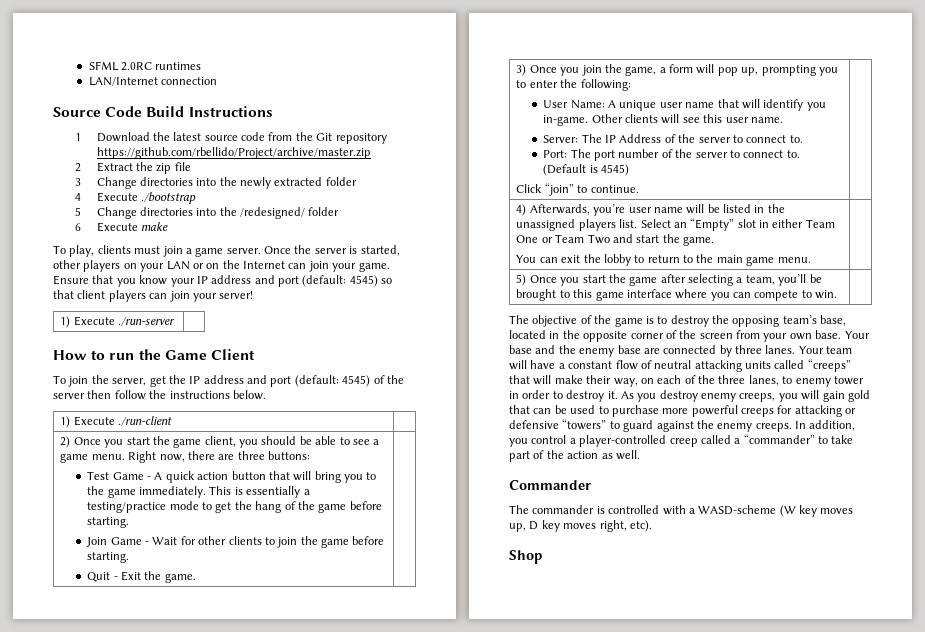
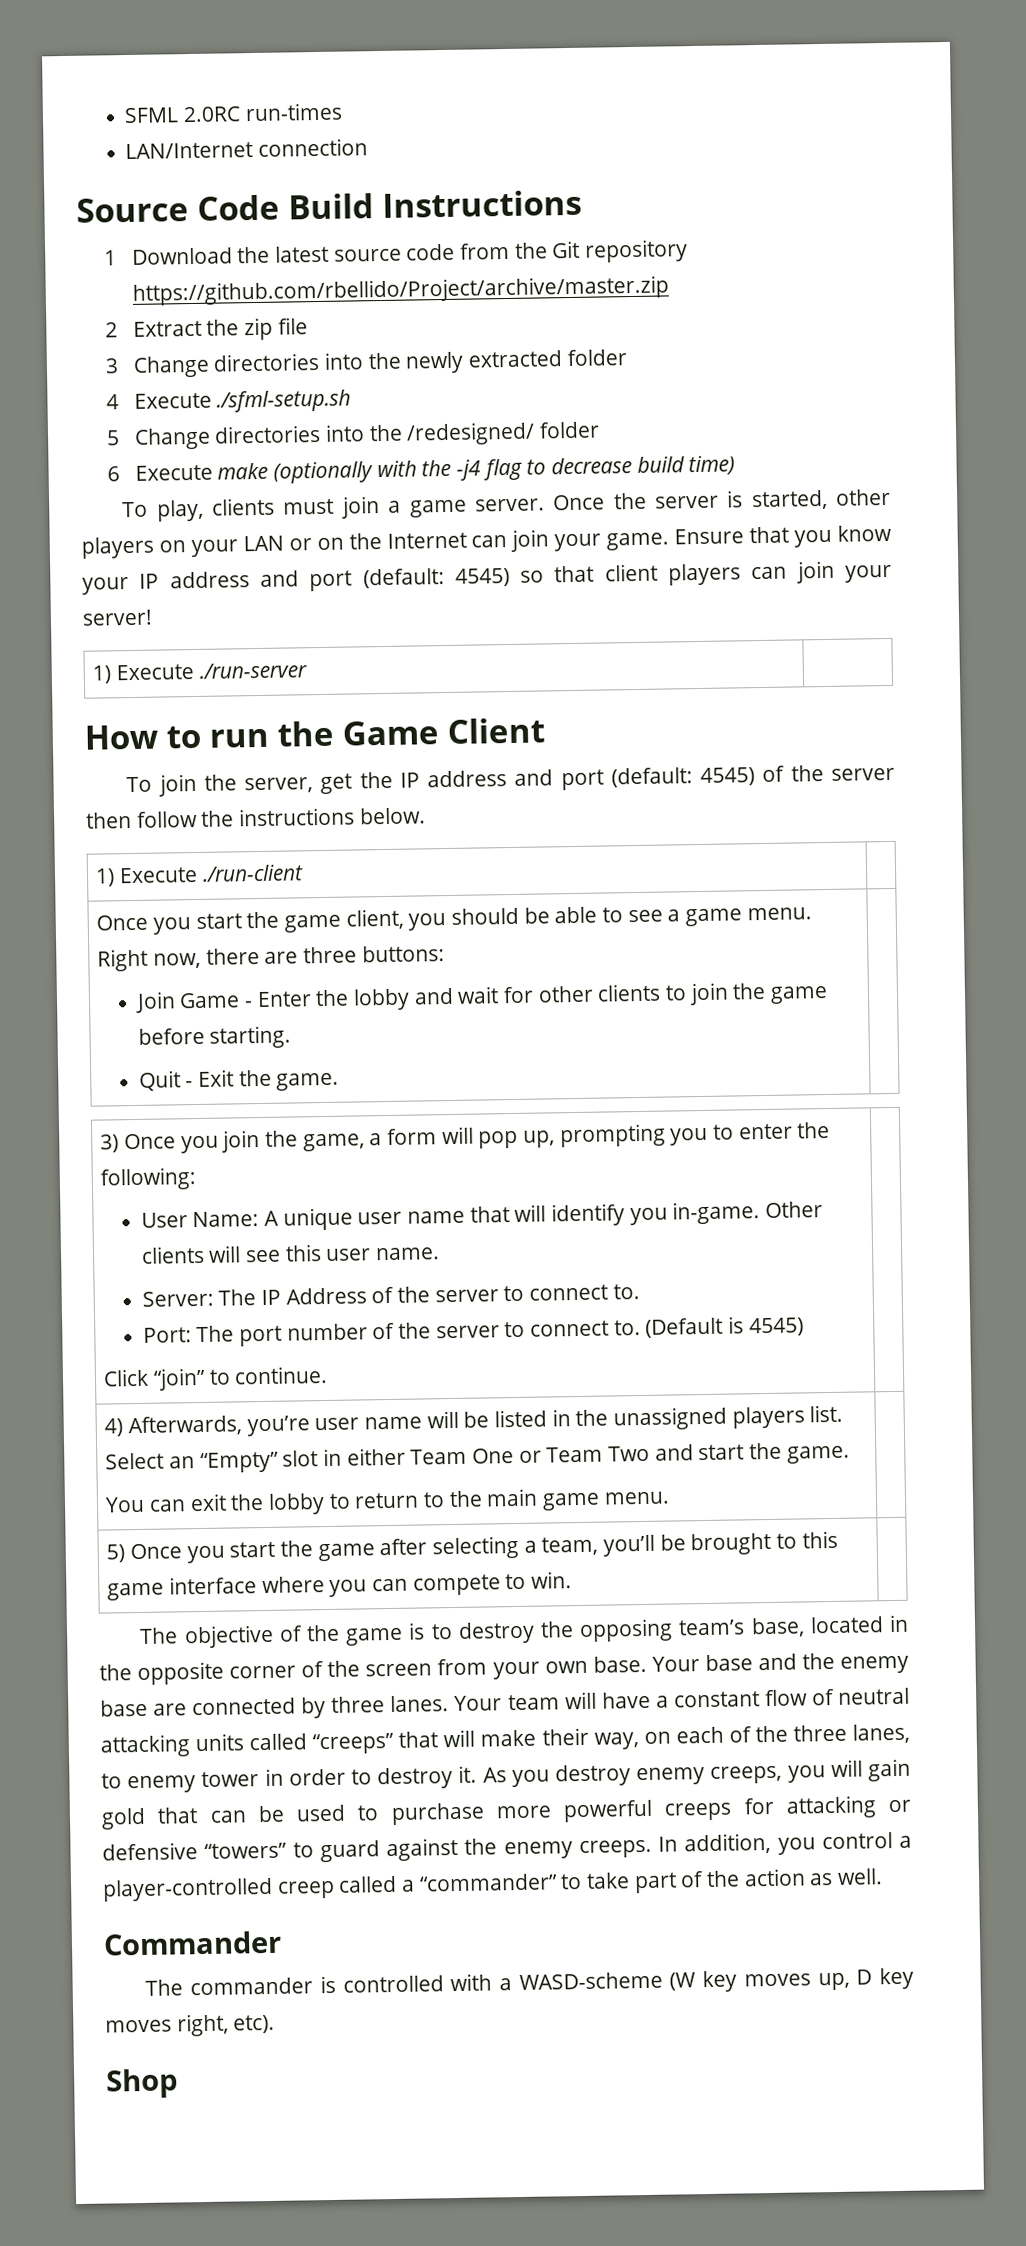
- SFML 2.0RC runtimes
+ SFML 2.0RC run-times
- 4 Execute ./bootstrap
+ 4 Execute ./sfml-setup.sh
- 6 Execute make
+ 6 Execute make (optionally with the -j4 flag to decrease build time)
- 2) Once you start the game client, you should be able to see a game menu.
+ Once you start the game client, you should be able to see a game menu.
- Test Game - A quick action button that will bring you to the game immediately. This is essentially a testing/practice mode to get the hang of the game before starting.
- Join Game - Wait for other clients to join the game before starting.
+ Join Game - Enter the lobby and wait for other clients to join the game before starting.

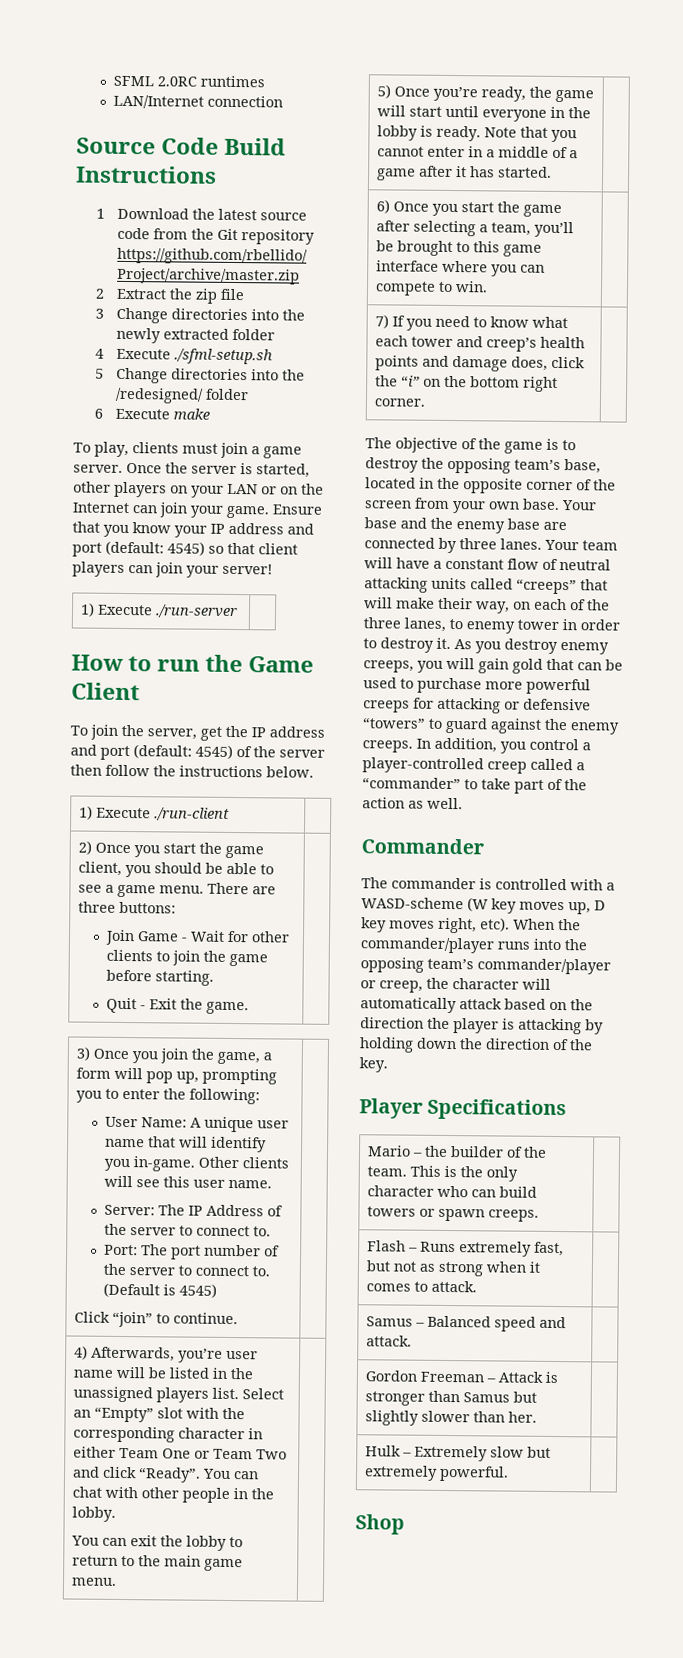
- SFML 2.0RC run-times
+ SFML 2.0RC runtimes
- 6 Execute make (optionally with the -j4 flag to decrease build time)
+ 6 Execute make
- Once you start the game client, you should be able to see a game menu.
+ 2) Once you start the game client, you should be able to see a game menu.
- Right now, there are three buttons:
+ There are three buttons:
- Join Game - Enter the lobby and wait for other clients to join the game before starting.
+ Join Game - Wait for other clients to join the game before starting.
- Select an “Empty” slot in either Team One or Team Two and start the game.
+ Select an “Empty” slot with the corresponding character in either Team One or Team Two and click “Ready”. You can chat with other people in the lobby.
- 5) Once you start the game after selecting a team, you’ll be brought to this game interface where you can compete to win. |
+ 5) Once you’re ready, the game will start until everyone in the lobby is ready. Note that you cannot enter in a middle of a game after it has started. |
+ 6) Once you start the game after selecting a team, you’ll be brought to this game interface where you can compete to win. |
+ 7) If you need to know what each tower and creep’s health points and damage does, click the “i” on the bottom right corner. |
+ When the commander/player runs into the opposing team’s commander/player or creep, the character will automatically attack based on the direction the player is attacking by holding down the direction of the key.
+ Player Specifications
+ Mario – the builder of the team. This is the only character who can build towers or spawn creeps. |
+ Flash – Runs extremely fast, but not as strong when it comes to attack. |
+ Samus – Balanced speed and attack. |
+ Gordon Freeman – Attack is stronger than Samus but slightly slower than her. |
+ Hulk – Extremely slow but extremely powerful. |

